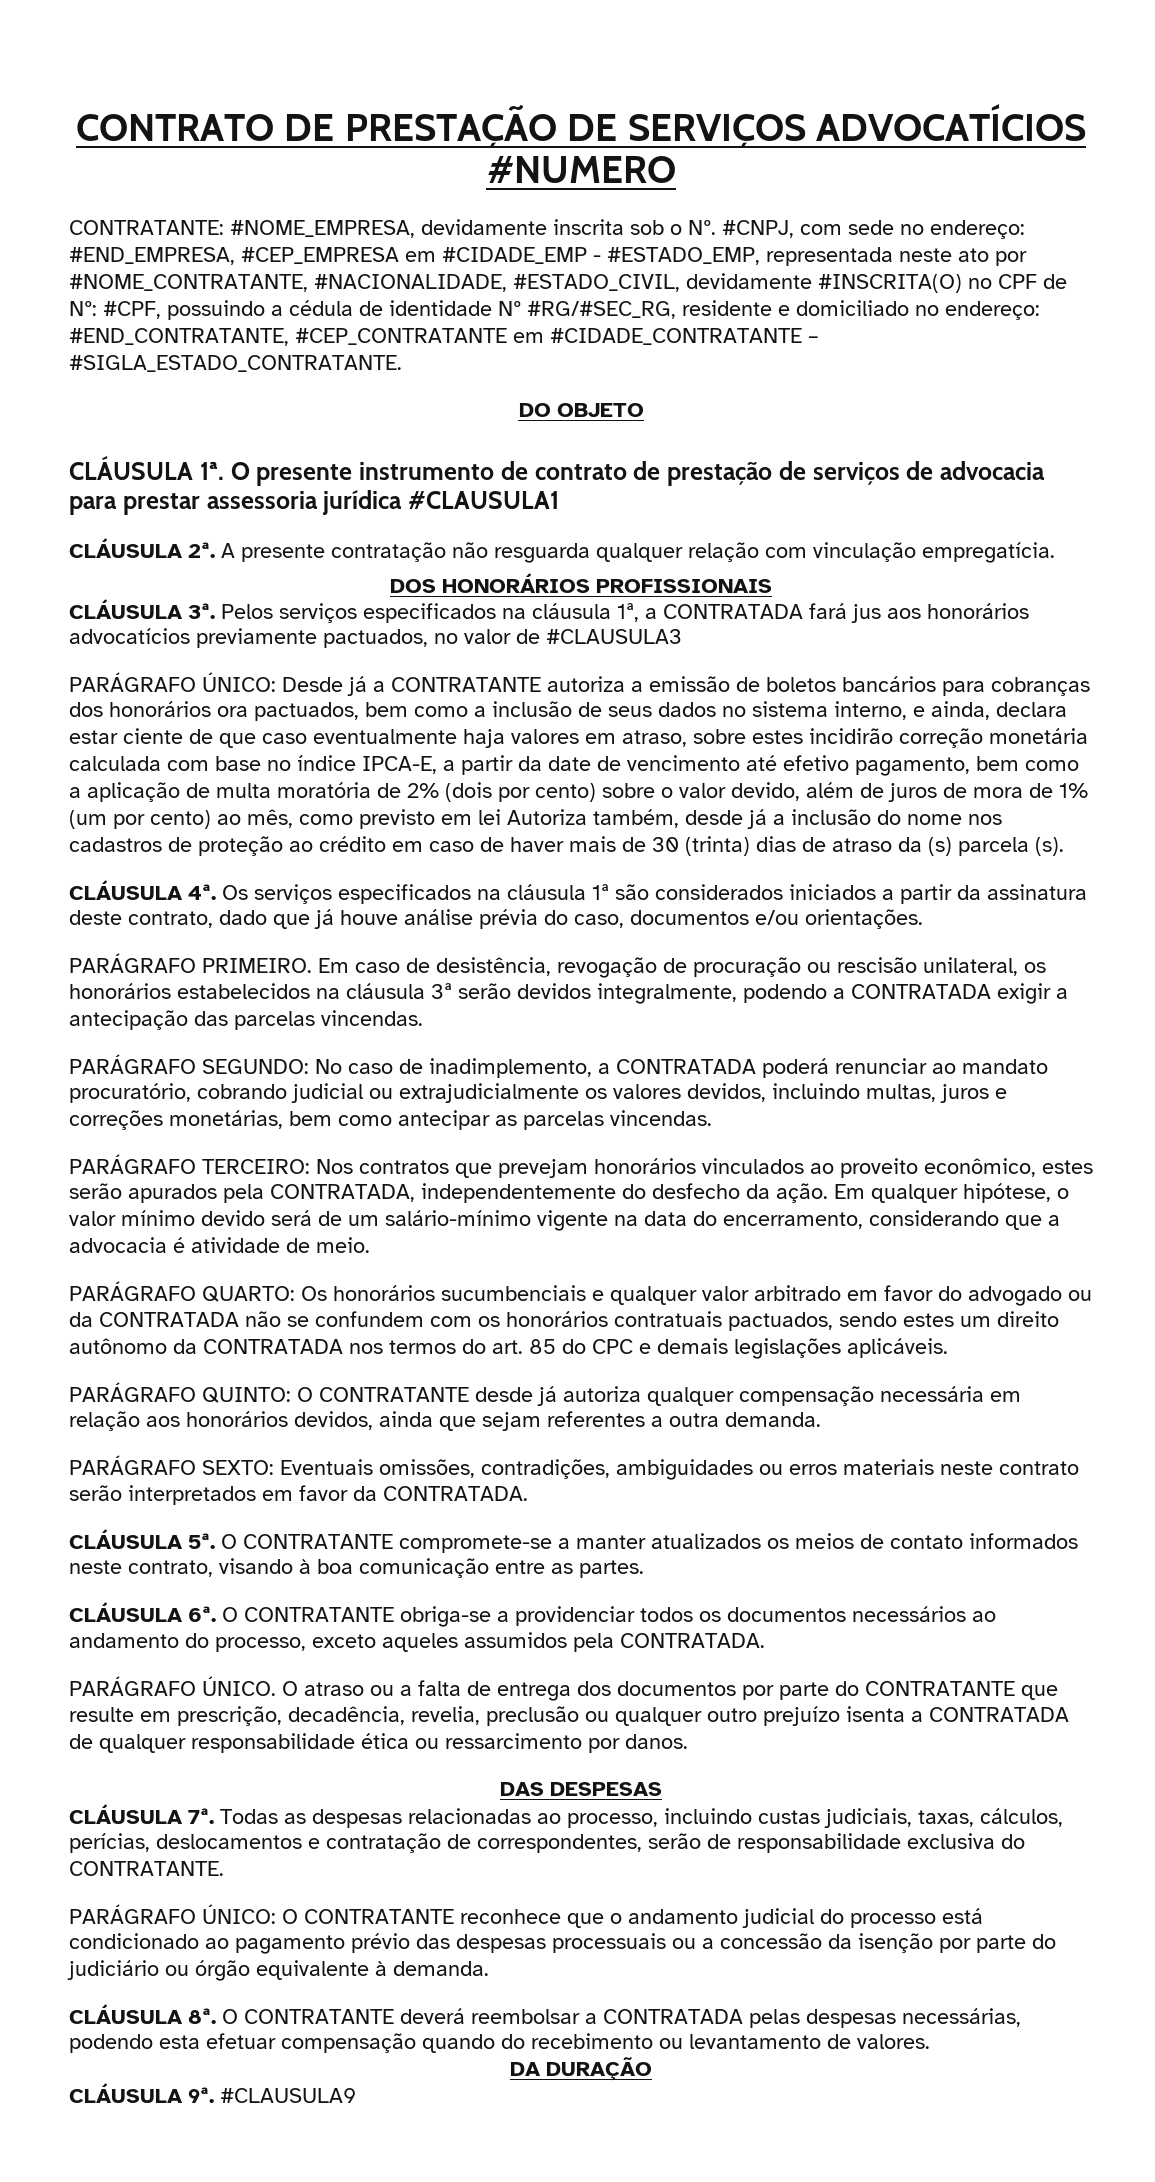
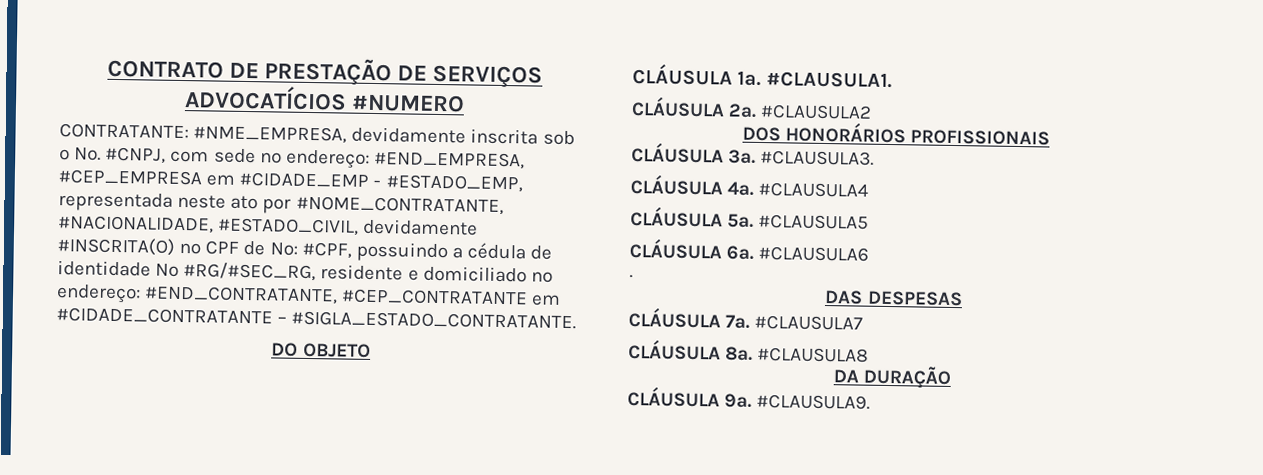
- CONTRATANTE: #NOME_EMPRESA, devidamente inscrita sob o Nº. #CNPJ, com sede no endereço: #END_EMPRESA, #CEP_EMPRESA em #CIDADE_EMP - #ESTADO_EMP, representada neste ato por #NOME_CONTRATANTE, #NACIONALIDADE, #ESTADO_CIVIL, devidamente #INSCRITA(O) no CPF de Nº: #CPF, possuindo a cédula de identidade Nº #RG/#SEC_RG, residente e domiciliado no endereço: #END_CONTRATANTE, #CEP_CONTRATANTE em #CIDADE_CONTRATANTE – #SIGLA_ESTADO_CONTRATANTE.
+ CONTRATANTE: #NME_EMPRESA, devidamente inscrita sob o Nº. #CNPJ, com sede no endereço: #END_EMPRESA, #CEP_EMPRESA em #CIDADE_EMP - #ESTADO_EMP, representada neste ato por #NOME_CONTRATANTE, #NACIONALIDADE, #ESTADO_CIVIL, devidamente #INSCRITA(O) no CPF de Nº: #CPF, possuindo a cédula de identidade Nº #RG/#SEC_RG, residente e domiciliado no endereço: #END_CONTRATANTE, #CEP_CONTRATANTE em #CIDADE_CONTRATANTE – #SIGLA_ESTADO_CONTRATANTE.
- O presente instrumento de contrato de prestação de serviços de advocacia para prestar assessoria jurídica #CLAUSULA1
- CLÁUSULA 2ª. A presente contratação não resguarda qualquer relação com vinculação empregatícia.
+ #CLAUSULA1.
+ CLÁUSULA 2ª. #CLAUSULA2
- Pelos serviços especificados na cláusula 1ª, a CONTRATADA fará jus aos honorários advocatícios previamente pactuados, no valor de #CLAUSULA3
- PARÁGRAFO ÚNICO: Desde já a CONTRATANTE autoriza a emissão de boletos bancários para cobranças dos honorários ora pactuados, bem como a inclusão de seus dados no sistema interno, e ainda, declara estar ciente de que caso eventualmente haja valores em atraso, sobre estes incidirão correção monetária calculada com base no índice IPCA-E, a partir da date de vencimento até efetivo pagamento, bem como a aplicação de multa moratória de 2% (dois por cento) sobre o valor devido, além de juros de mora de 1% (um por cento) ao mês, como previsto em lei Autoriza também, desde já a inclusão do nome nos cadastros de proteção ao crédito em caso de haver mais de 30 (trinta) dias de atraso da (s) parcela (s).
- CLÁUSULA 4ª. Os serviços especificados na cláusula 1ª são considerados iniciados a partir da assinatura deste contrato, dado que já houve análise prévia do caso, documentos e/ou orientações.
- PARÁGRAFO PRIMEIRO. Em caso de desistência, revogação de procuração ou rescisão unilateral, os honorários estabelecidos na cláusula 3ª serão devidos integralmente, podendo a CONTRATADA exigir a antecipação das parcelas vincendas.
- PARÁGRAFO SEGUNDO: No caso de inadimplemento, a CONTRATADA poderá renunciar ao mandato procuratório, cobrando judicial ou extrajudicialmente os valores devidos, incluindo multas, juros e correções monetárias, bem como antecipar as parcelas vincendas.
- PARÁGRAFO TERCEIRO: Nos contratos que prevejam honorários vinculados ao proveito econômico, estes serão apurados pela CONTRATADA, independentemente do desfecho da ação. Em qualquer hipótese, o valor mínimo devido será de um salário-mínimo vigente na data do encerramento, considerando que a advocacia é atividade de meio.
- PARÁGRAFO QUARTO: Os honorários sucumbenciais e qualquer valor arbitrado em favor do advogado ou da CONTRATADA não se confundem com os honorários contratuais pactuados, sendo estes um direito autônomo da CONTRATADA nos termos do art. 85 do CPC e demais legislações aplicáveis.
- PARÁGRAFO QUINTO: O CONTRATANTE desde já autoriza qualquer compensação necessária em relação aos honorários devidos, ainda que sejam referentes a outra demanda.
- PARÁGRAFO SEXTO: Eventuais omissões, contradições, ambiguidades ou erros materiais neste contrato serão interpretados em favor da CONTRATADA.
- CLÁUSULA 5ª. O CONTRATANTE compromete-se a manter atualizados os meios de contato informados neste contrato, visando à boa comunicação entre as partes.
- CLÁUSULA 6ª. O CONTRATANTE obriga-se a providenciar todos os documentos necessários ao andamento do processo, exceto aqueles assumidos pela CONTRATADA.
- PARÁGRAFO ÚNICO. O atraso ou a falta de entrega dos documentos por parte do CONTRATANTE que resulte em prescrição, decadência, revelia, preclusão ou qualquer outro prejuízo isenta a CONTRATADA de qualquer responsabilidade ética ou ressarcimento por danos.
+ #CLAUSULA3.
+ CLÁUSULA 4ª. #CLAUSULA4
+ CLÁUSULA 5ª. #CLAUSULA5
+ CLÁUSULA 6ª. #CLAUSULA6
+ .
  DAS DESPESAS
- CLÁUSULA 7ª. Todas as despesas relacionadas ao processo, incluindo custas judiciais, taxas, cálculos, perícias, deslocamentos e contratação de correspondentes, serão de responsabilidade exclusiva do CONTRATANTE.
- PARÁGRAFO ÚNICO: O CONTRATANTE reconhece que o andamento judicial do processo está condicionado ao pagamento prévio das despesas processuais ou a concessão da isenção por parte do judiciário ou órgão equivalente à demanda.
- CLÁUSULA 8ª. O CONTRATANTE deverá reembolsar a CONTRATADA pelas despesas necessárias, podendo esta efetuar compensação quando do recebimento ou levantamento de valores.
+ CLÁUSULA 7ª. #CLAUSULA7
+ CLÁUSULA 8ª. #CLAUSULA8
- #CLAUSULA9
+ #CLAUSULA9.

